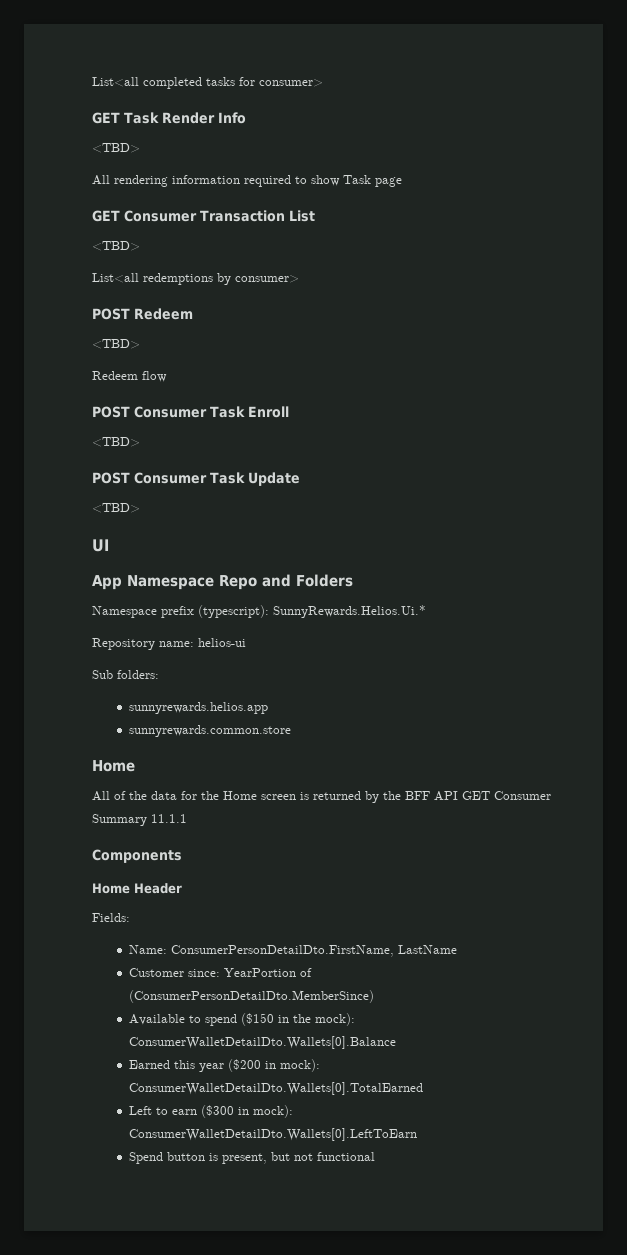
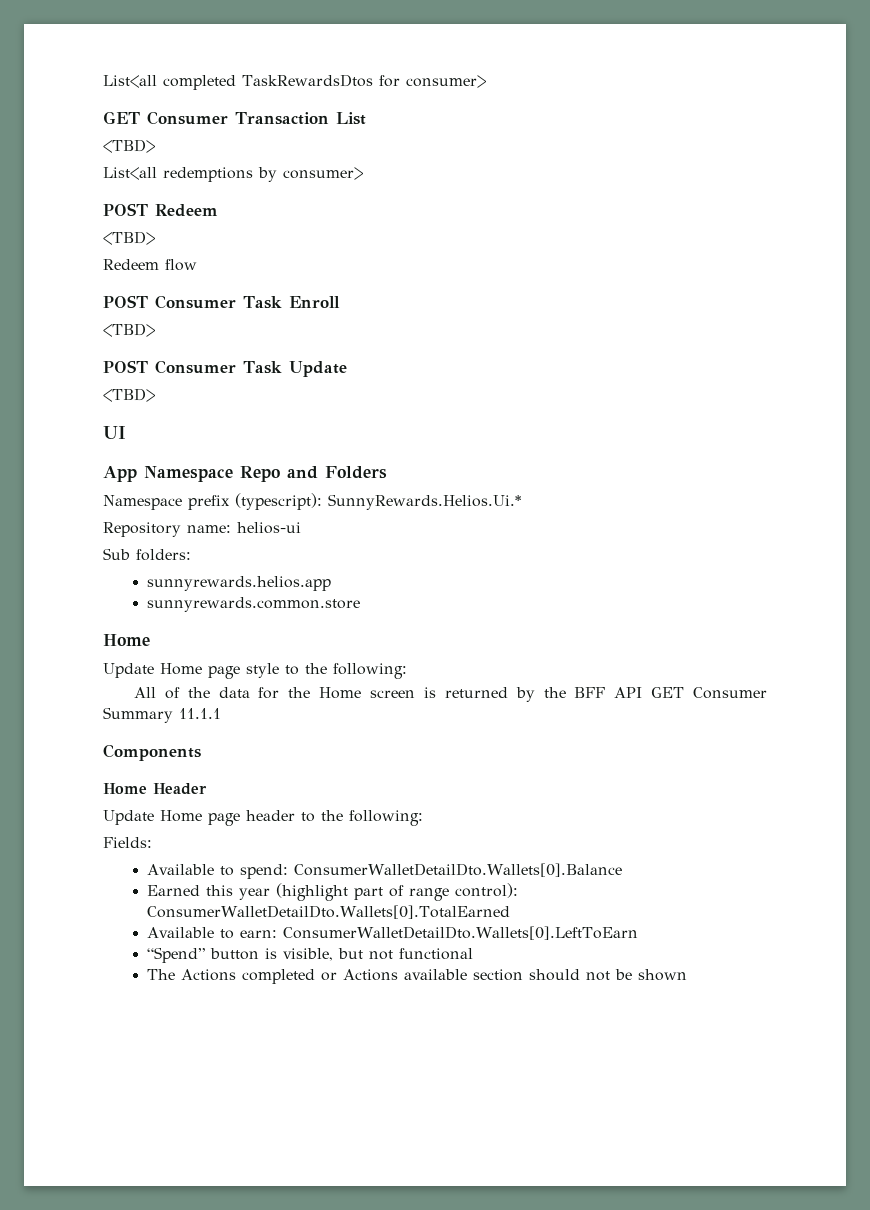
- List<all completed tasks for consumer>
+ List<all completed TaskRewardsDtos for consumer>
- GET Task Render Info
- <TBD>
- All rendering information required to show Task page
+ Update Home page style to the following:
+ Update Home page header to the following:
  Fields:
- Name: ConsumerPersonDetailDto.FirstName, LastName
- Customer since: YearPortion of (ConsumerPersonDetailDto.MemberSince)
- Available to spend ($150 in the mock): ConsumerWalletDetailDto.Wallets[0].Balance
- Earned this year ($200 in mock): ConsumerWalletDetailDto.Wallets[0].TotalEarned
- Left to earn ($300 in mock): ConsumerWalletDetailDto.Wallets[0].LeftToEarn
+ Available to spend: ConsumerWalletDetailDto.Wallets[0].Balance
+ Earned this year (highlight part of range control): ConsumerWalletDetailDto.Wallets[0].TotalEarned
+ Available to earn: ConsumerWalletDetailDto.Wallets[0].LeftToEarn
- Spend button is present, but not functional
+ “Spend” button is visible, but not functional
+ The Actions completed or Actions available section should not be shown

